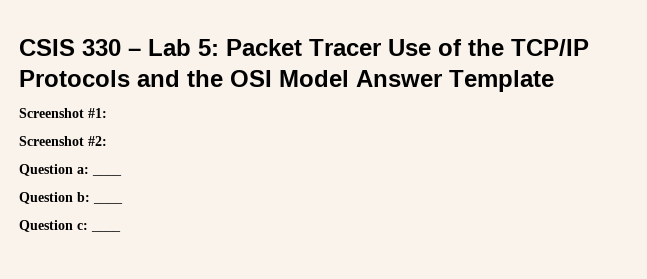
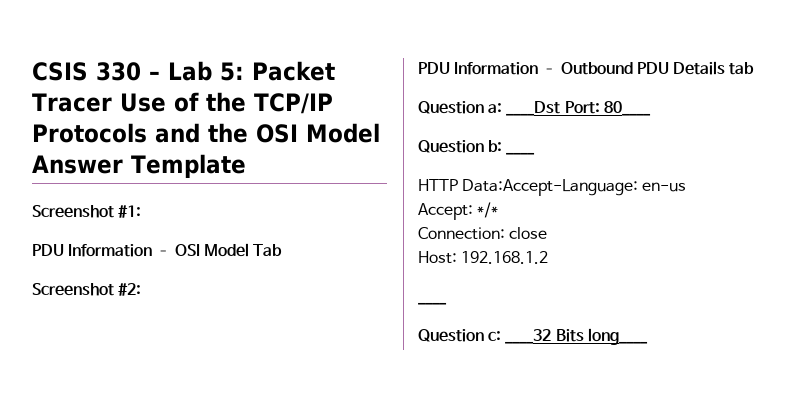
+ PDU Information – OSI Model Tab
  Screenshot #2:
+ PDU Information – Outbound PDU Details tab
- Question a: ____
+ Question a: ____Dst Port: 80____
+ HTTP Data:Accept-Language: en-us
+ Accept: */*
+ Connection: close
+ Host: 192.168.1.2
+ ____
- Question c: ____
+ Question c: ____32 Bits long____

